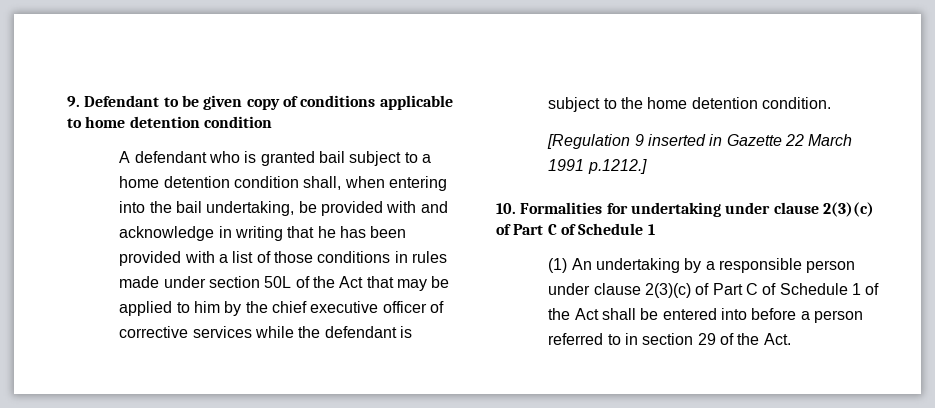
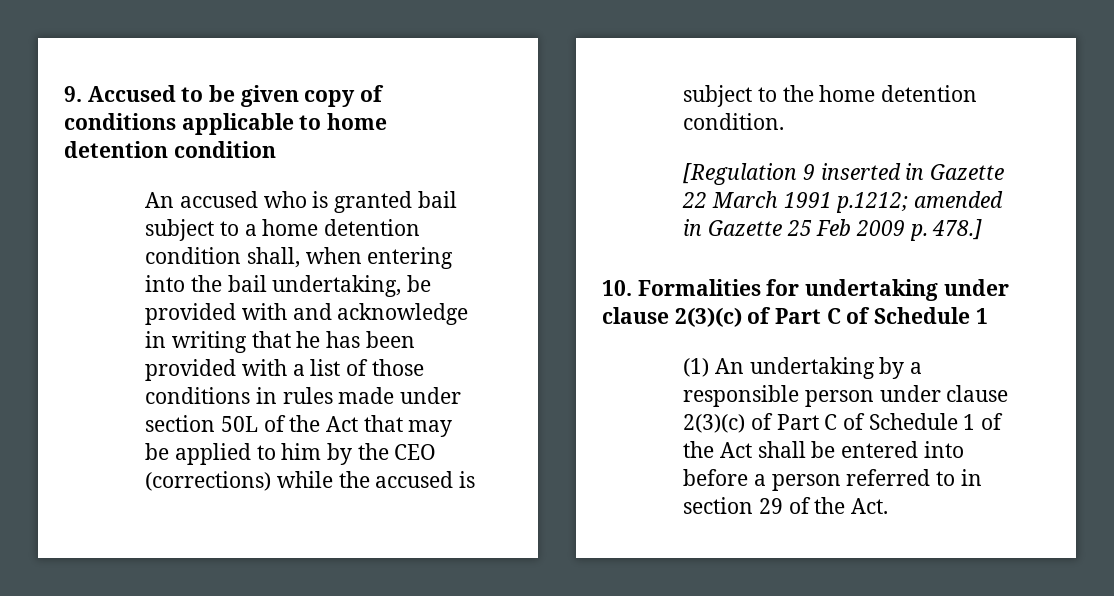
- 9. Defendant to be given copy of conditions applicable to home detention condition
+ 9. Accused to be given copy of conditions applicable to home detention condition
- A defendant who is granted bail subject to a home detention condition shall, when entering into the bail undertaking, be provided with and acknowledge in writing that he has been provided with a list of those conditions in rules made under section 50L of the Act that may be applied to him by the chief executive officer of corrective services while the defendant is subject to the home detention condition.
+ An accused who is granted bail subject to a home detention condition shall, when entering into the bail undertaking, be provided with and acknowledge in writing that he has been provided with a list of those conditions in rules made under section 50L of the Act that may be applied to him by the CEO (corrections) while the accused is subject to the home detention condition.
- [Regulation 9 inserted in Gazette 22 March 1991 p.1212.]
+ [Regulation 9 inserted in Gazette 22 March 1991 p.1212; amended in Gazette 25 Feb 2009 p. 478.]

